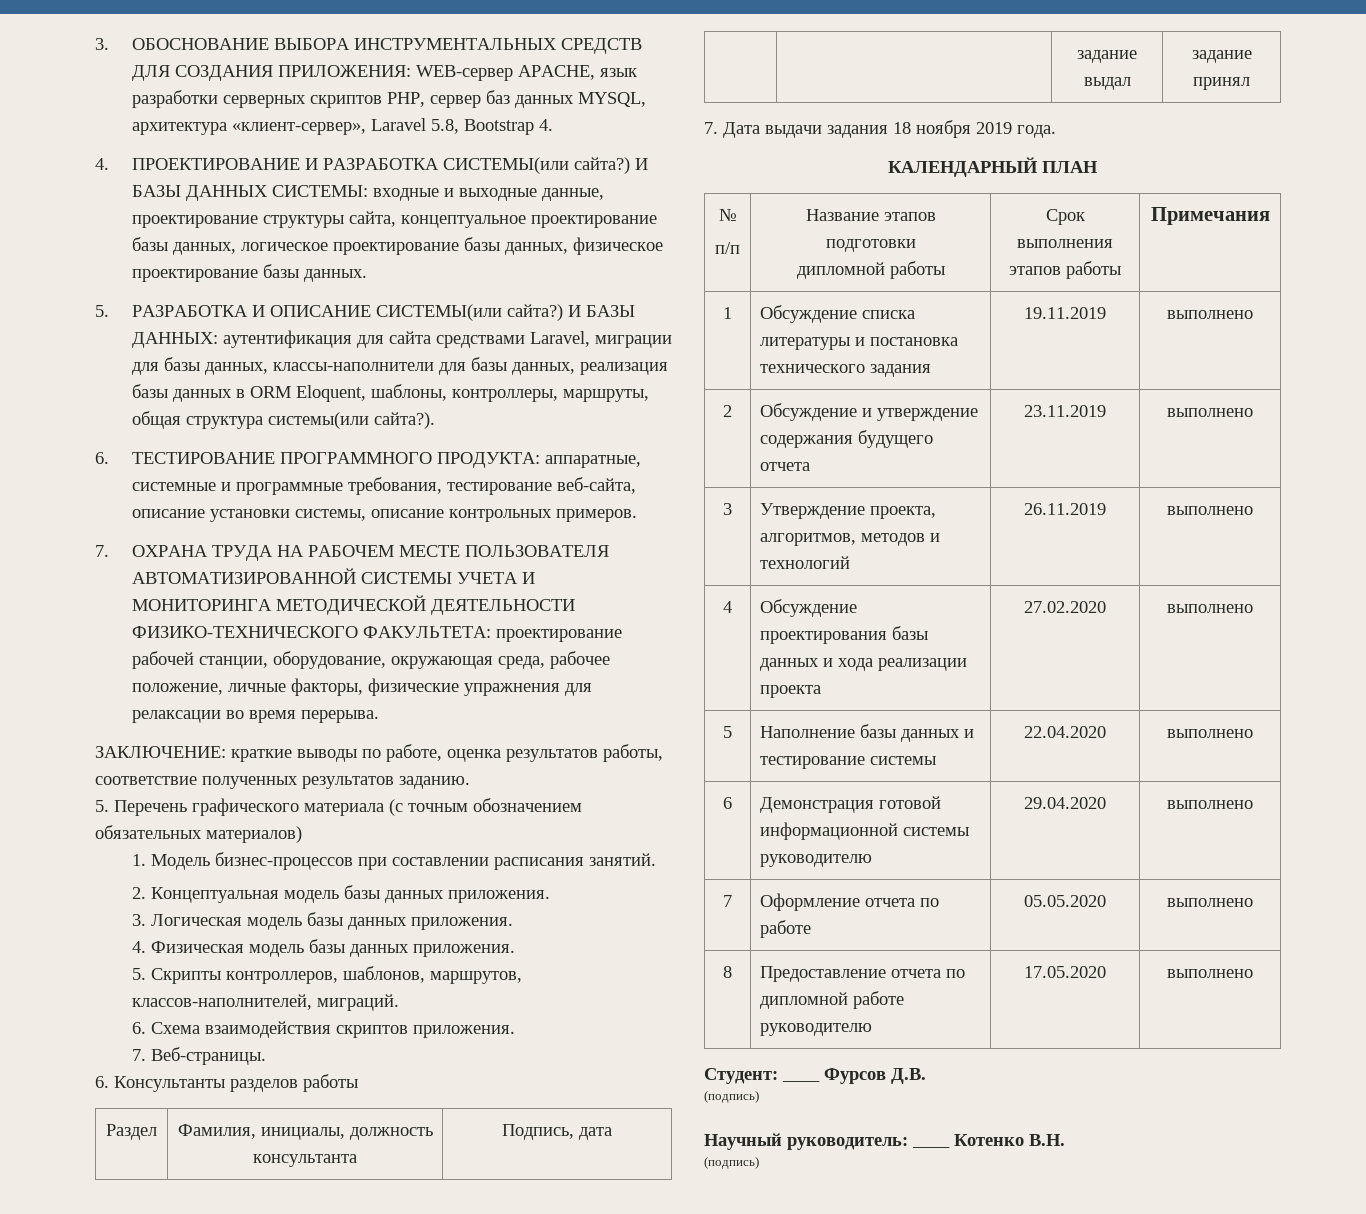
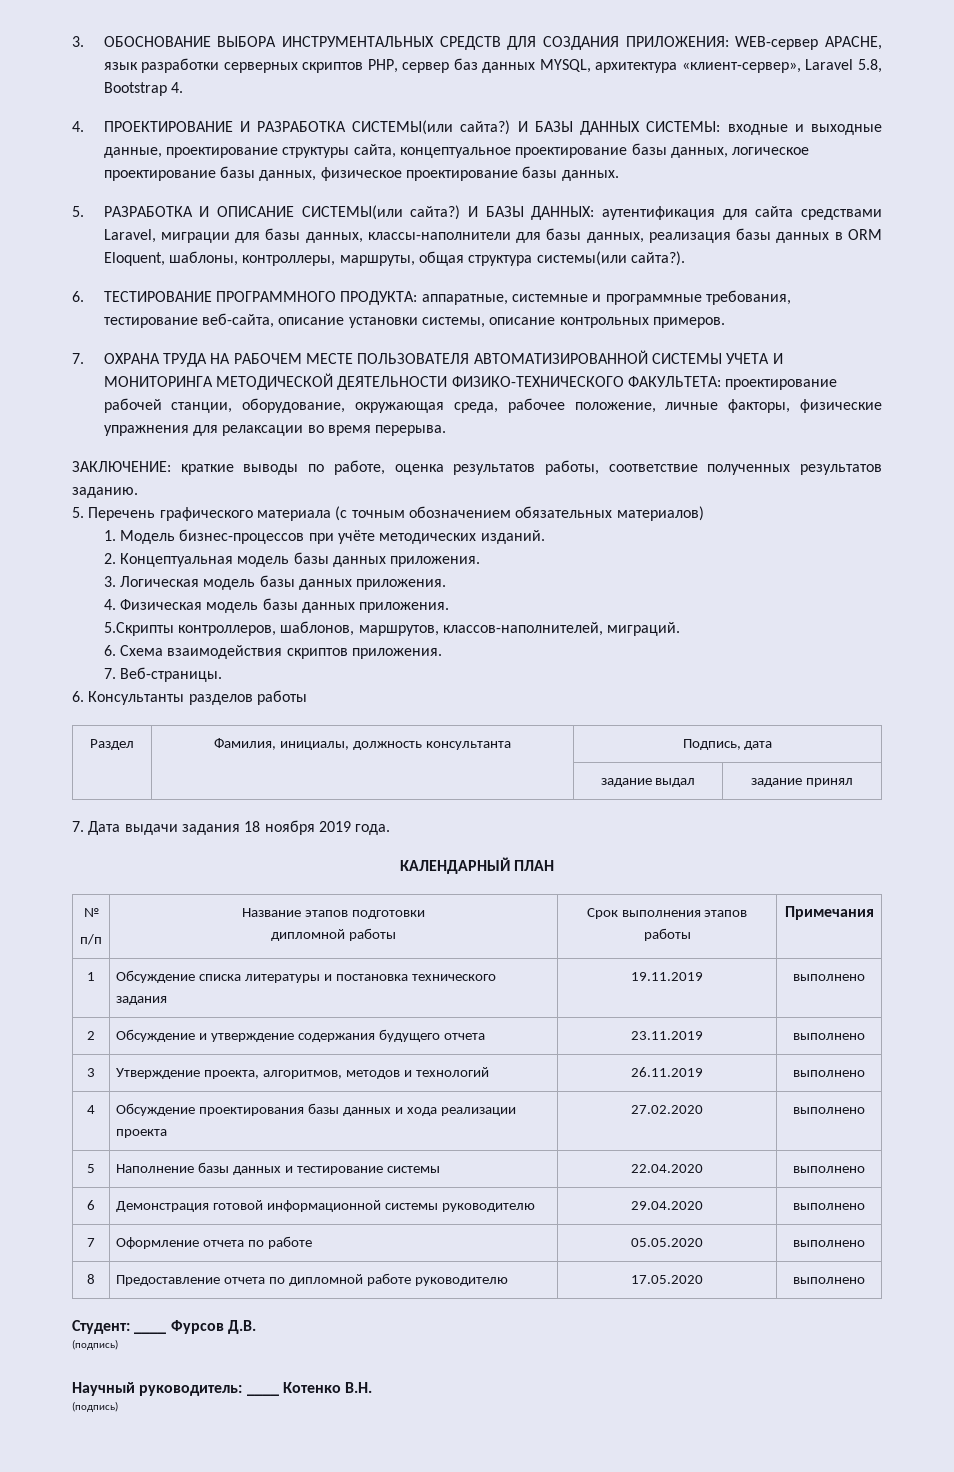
- 1. Модель бизнес-процессов при составлении расписания занятий.
+ 1. Модель бизнес-процессов при учёте методических изданий.
- 5. Скрипты контроллеров, шаблонов, маршрутов, классов-наполнителей, миграций.
+ 5.Скрипты контроллеров, шаблонов, маршрутов, классов-наполнителей, миграций.

